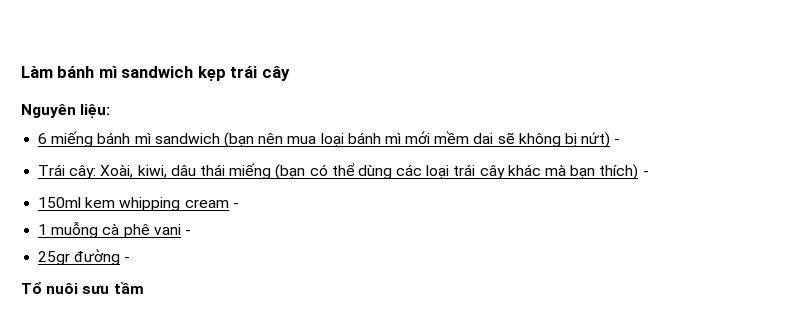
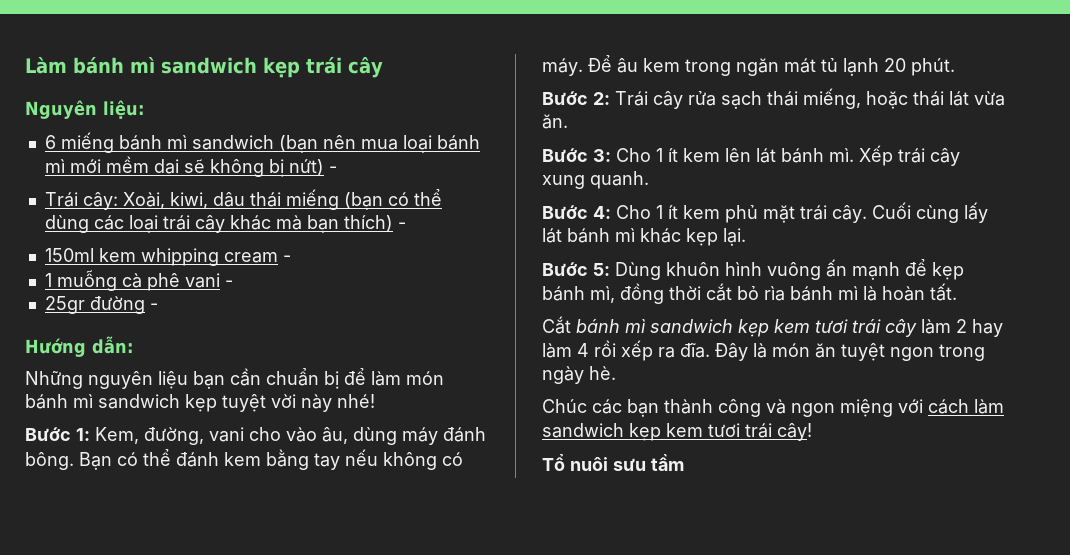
+ Hướng dẫn:
+ Những nguyên liệu bạn cần chuẩn bị để làm món bánh mì sandwich kẹp tuyệt vời này nhé!
+ Bước 1: Kem, đường, vani cho vào âu, dùng máy đánh bông. Bạn có thể đánh kem bằng tay nếu không có máy. Để âu kem trong ngăn mát tủ lạnh 20 phút.
+ Bước 2: Trái cây rửa sạch thái miếng, hoặc thái lát vừa ăn.
+ Bước 3: Cho 1 ít kem lên lát bánh mì. Xếp trái cây xung quanh.
+ Bước 4: Cho 1 ít kem phủ mặt trái cây. Cuối cùng lấy lát bánh mì khác kẹp lại.
+ Bước 5: Dùng khuôn hình vuông ấn mạnh để kẹp bánh mì, đồng thời cắt bỏ rìa bánh mì là hoàn tất.
+ Cắt bánh mì sandwich kẹp kem tươi trái cây làm 2 hay làm 4 rồi xếp ra đĩa. Đây là món ăn tuyệt ngon trong ngày hè.
+ Chúc các bạn thành công và ngon miệng với cách làm sandwich kẹp kem tươi trái cây!

